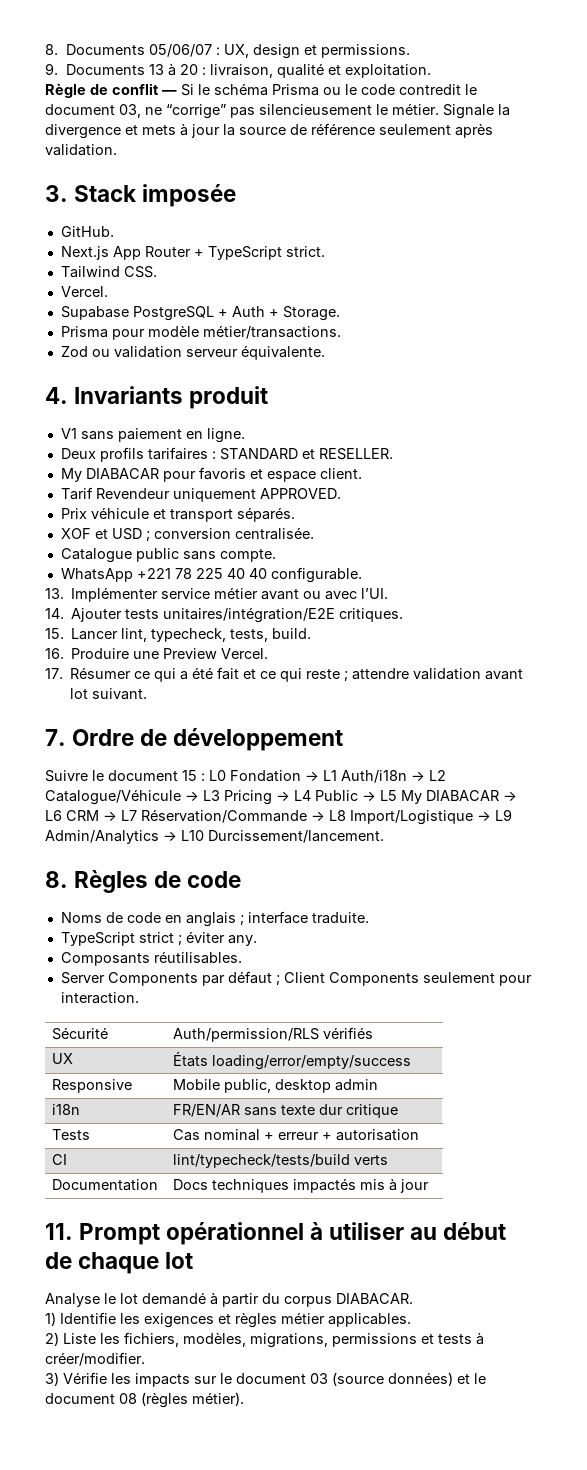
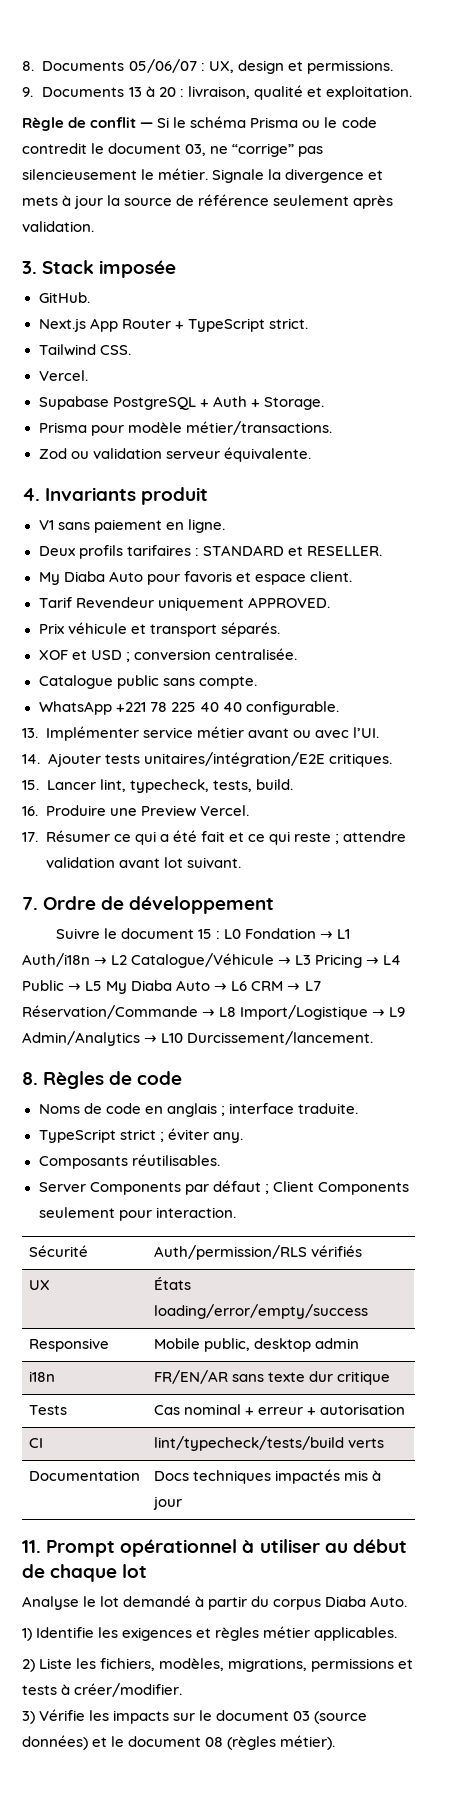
- My DIABACAR pour favoris et espace client.
+ My Diaba Auto pour favoris et espace client.
- Suivre le document 15 : L0 Fondation → L1 Auth/i18n → L2 Catalogue/Véhicule → L3 Pricing → L4 Public → L5 My DIABACAR → L6 CRM → L7 Réservation/Commande → L8 Import/Logistique → L9 Admin/Analytics → L10 Durcissement/lancement.
+ Suivre le document 15 : L0 Fondation → L1 Auth/i18n → L2 Catalogue/Véhicule → L3 Pricing → L4 Public → L5 My Diaba Auto → L6 CRM → L7 Réservation/Commande → L8 Import/Logistique → L9 Admin/Analytics → L10 Durcissement/lancement.
- Analyse le lot demandé à partir du corpus DIABACAR.
+ Analyse le lot demandé à partir du corpus Diaba Auto.

